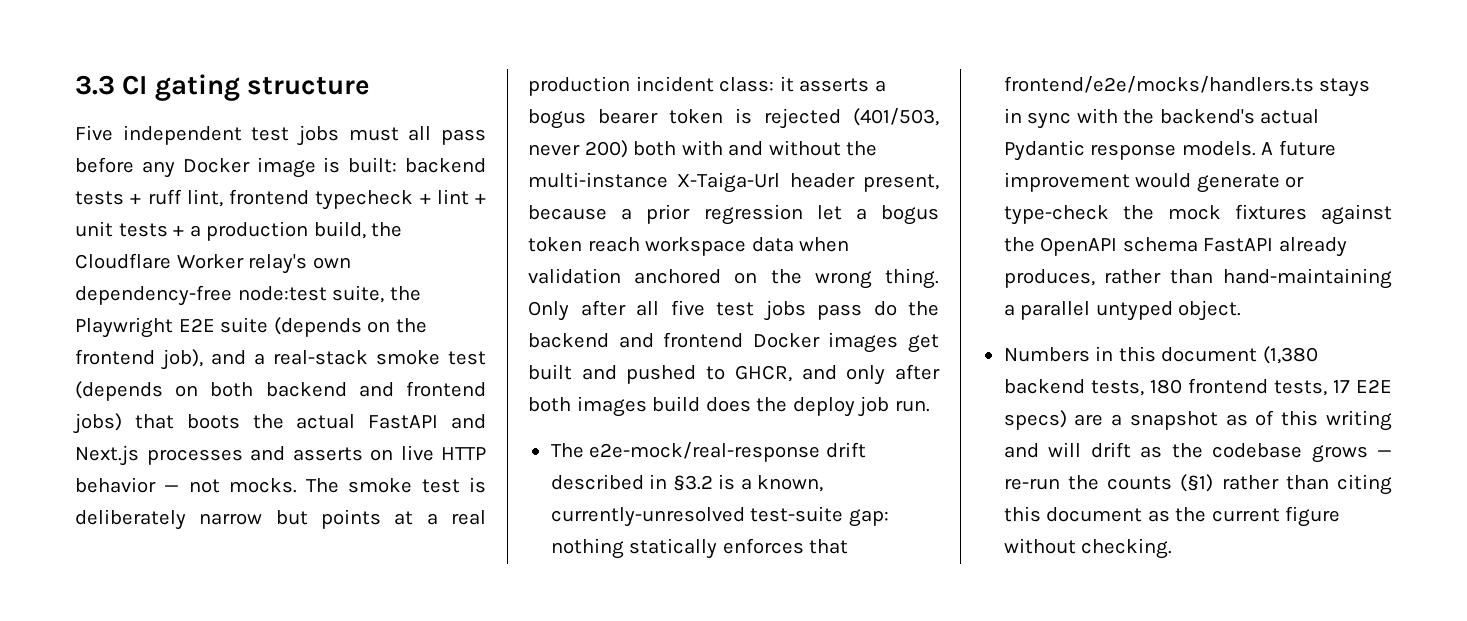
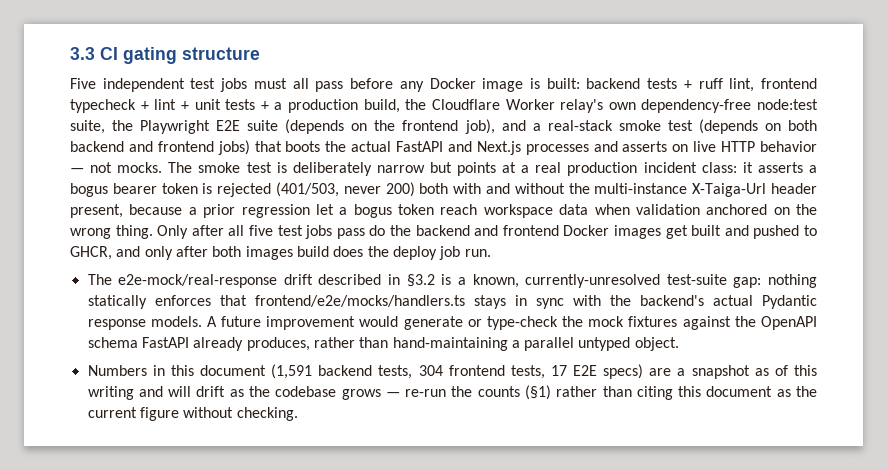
- Numbers in this document (1,380 backend tests, 180 frontend tests, 17 E2E specs) are a snapshot as of this writing and will drift as the codebase grows — re-run the counts (§1) rather than citing this document as the current figure without checking.
+ Numbers in this document (1,591 backend tests, 304 frontend tests, 17 E2E specs) are a snapshot as of this writing and will drift as the codebase grows — re-run the counts (§1) rather than citing this document as the current figure without checking.

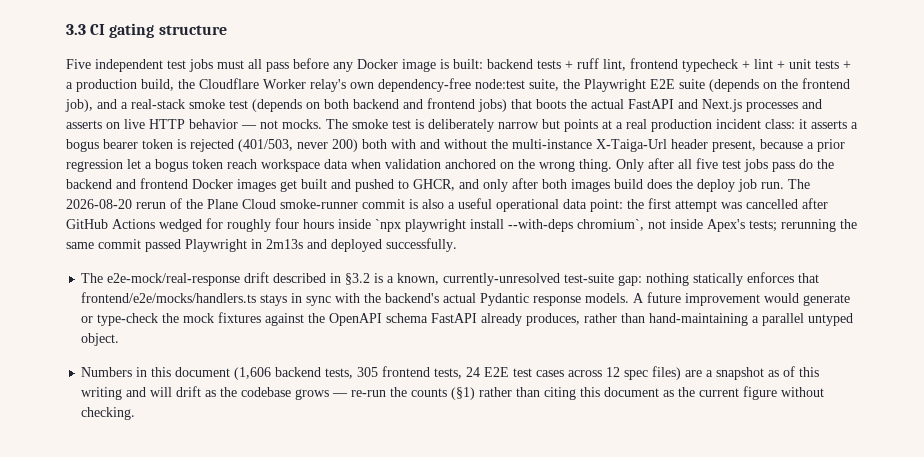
+ The 2026-08-20 rerun of the Plane Cloud smoke-runner commit is also a useful operational data point: the first attempt was cancelled after GitHub Actions wedged for roughly four hours inside `npx playwright install --with-deps chromium`, not inside Apex's tests; rerunning the same commit passed Playwright in 2m13s and deployed successfully.
- Numbers in this document (1,591 backend tests, 304 frontend tests, 17 E2E specs) are a snapshot as of this writing and will drift as the codebase grows — re-run the counts (§1) rather than citing this document as the current figure without checking.
+ Numbers in this document (1,606 backend tests, 305 frontend tests, 24 E2E test cases across 12 spec files) are a snapshot as of this writing and will drift as the codebase grows — re-run the counts (§1) rather than citing this document as the current figure without checking.

